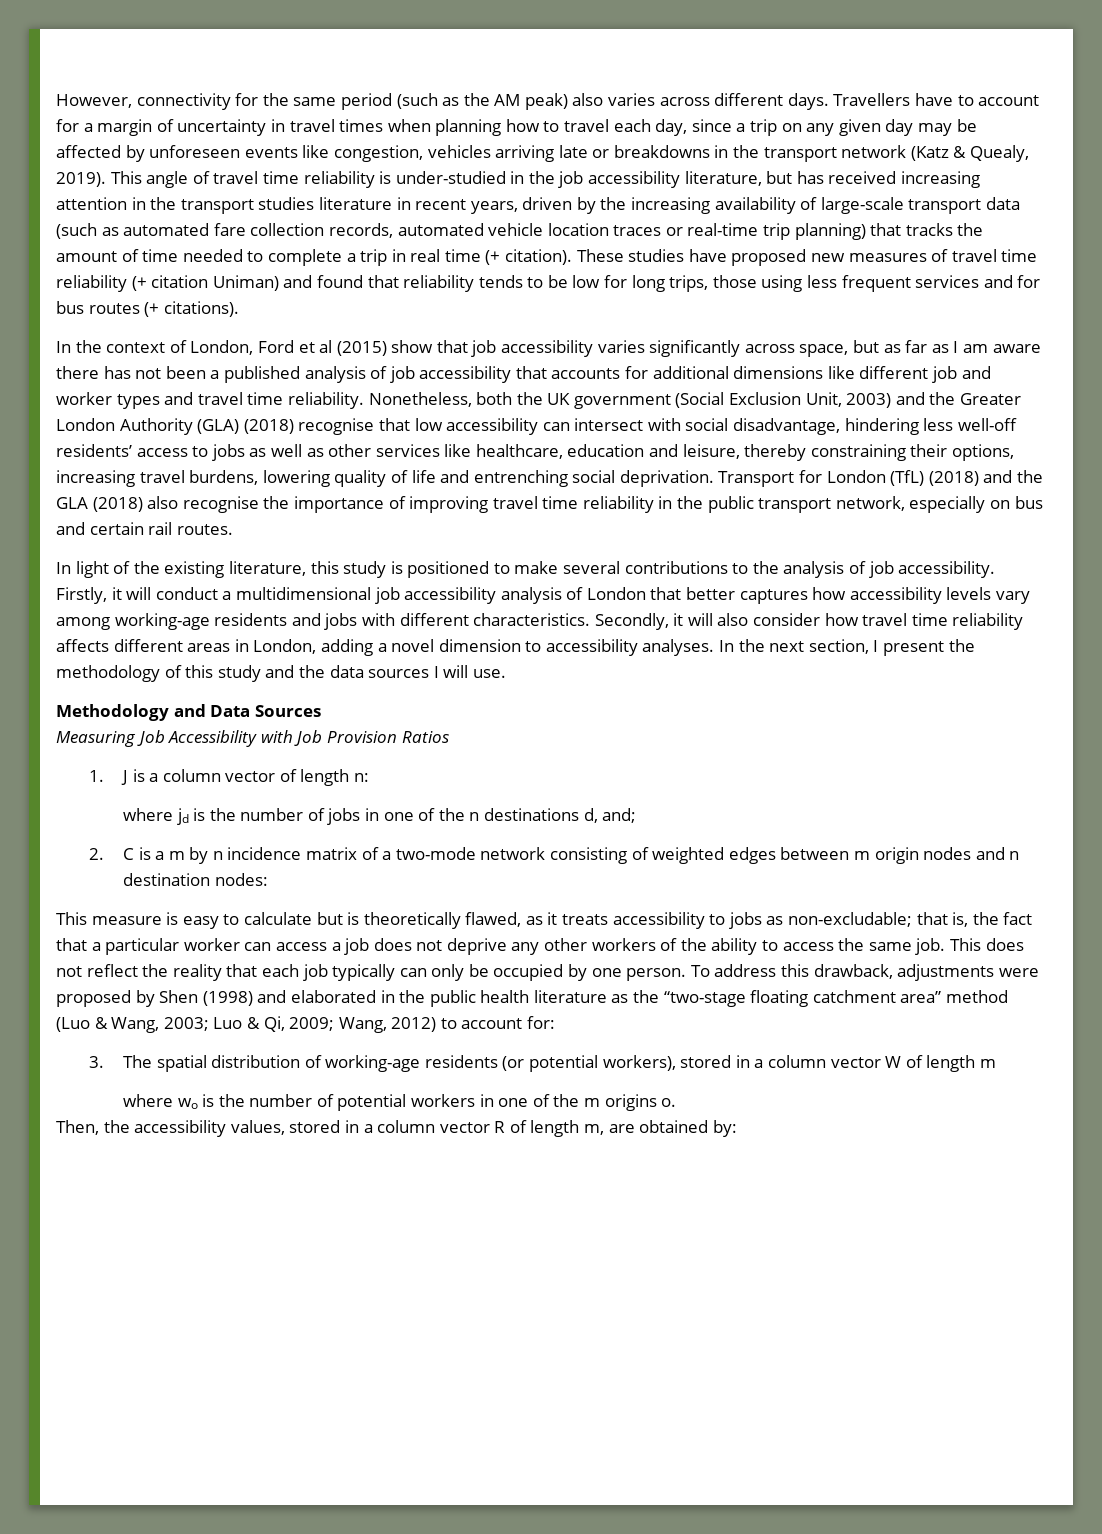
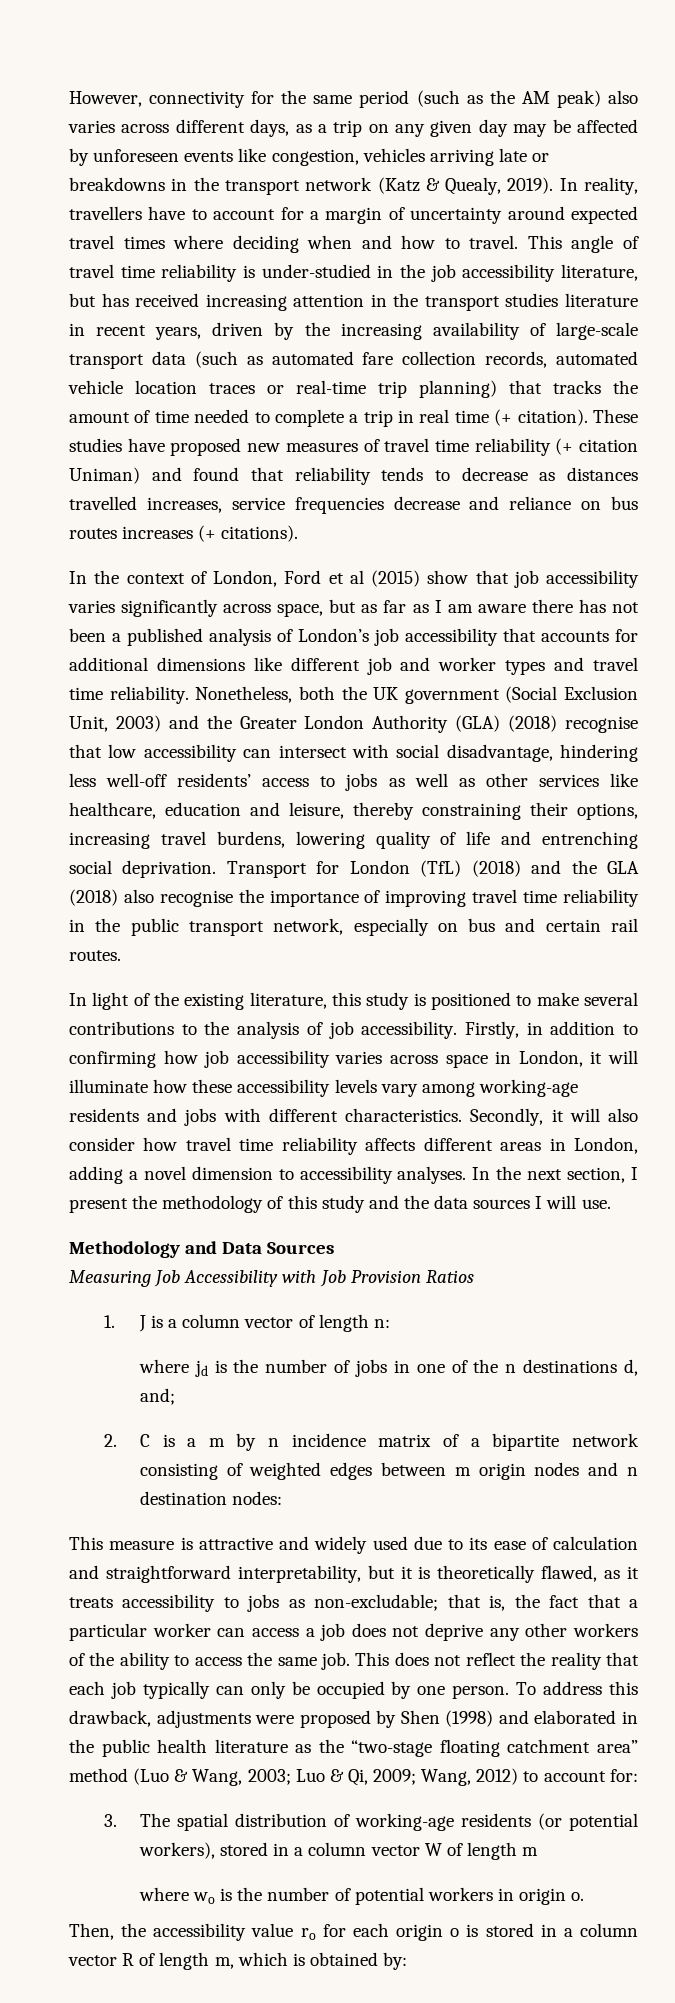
- However, connectivity for the same period (such as the AM peak) also varies across different days. Travellers have to account for a margin of uncertainty in travel times when planning how to travel each day, since a trip on any given day may be affected by unforeseen events like congestion, vehicles arriving late or breakdowns in the transport network (Katz & Quealy, 2019).
+ However, connectivity for the same period (such as the AM peak) also varies across different days, as a trip on any given day may be affected by unforeseen events like congestion, vehicles arriving late or breakdowns in the transport network (Katz & Quealy, 2019).
+ In reality, travellers have to account for a margin of uncertainty around expected travel times where deciding when and how to travel.
- These studies have proposed new measures of travel time reliability (+ citation Uniman) and found that reliability tends to be low for long trips, those using less frequent services and for bus routes (+ citations).
+ These studies have proposed new measures of travel time reliability (+ citation Uniman) and found that reliability tends to decrease as distances travelled increases, service frequencies decrease and reliance on bus routes increases (+ citations).
- In the context of London, Ford et al (2015) show that job accessibility varies significantly across space, but as far as I am aware there has not been a published analysis of job accessibility that accounts for additional dimensions like different job and worker types and travel time reliability.
+ In the context of London, Ford et al (2015) show that job accessibility varies significantly across space, but as far as I am aware there has not been a published analysis of London’s job accessibility that accounts for additional dimensions like different job and worker types and travel time reliability.
- Firstly, it will conduct a multidimensional job accessibility analysis of London that better captures how accessibility levels vary among working-age residents and jobs with different characteristics.
+ Firstly, in addition to confirming how job accessibility varies across space in London, it will illuminate how these accessibility levels vary among working-age residents and jobs with different characteristics.
- 2. C is a m by n incidence matrix of a two-mode network consisting of weighted edges between m origin nodes and n destination nodes:
+ 2. C is a m by n incidence matrix of a bipartite network consisting of weighted edges between m origin nodes and n destination nodes:
- This measure is easy to calculate but is theoretically flawed, as it treats accessibility to jobs as non-excludable; that is, the fact that a particular worker can access a job does not deprive any other workers of the ability to access the same job.
+ This measure is attractive and widely used due to its ease of calculation and straightforward interpretability, but it is theoretically flawed, as it treats accessibility to jobs as non-excludable; that is, the fact that a particular worker can access a job does not deprive any other workers of the ability to access the same job.
- where wo is the number of potential workers in one of the m origins o.
+ where wo is the number of potential workers in origin o.
- Then, the accessibility values, stored in a column vector R of length m, are obtained by:
+ Then, the accessibility value ro for each origin o is stored in a column vector R of length m, which is obtained by:

